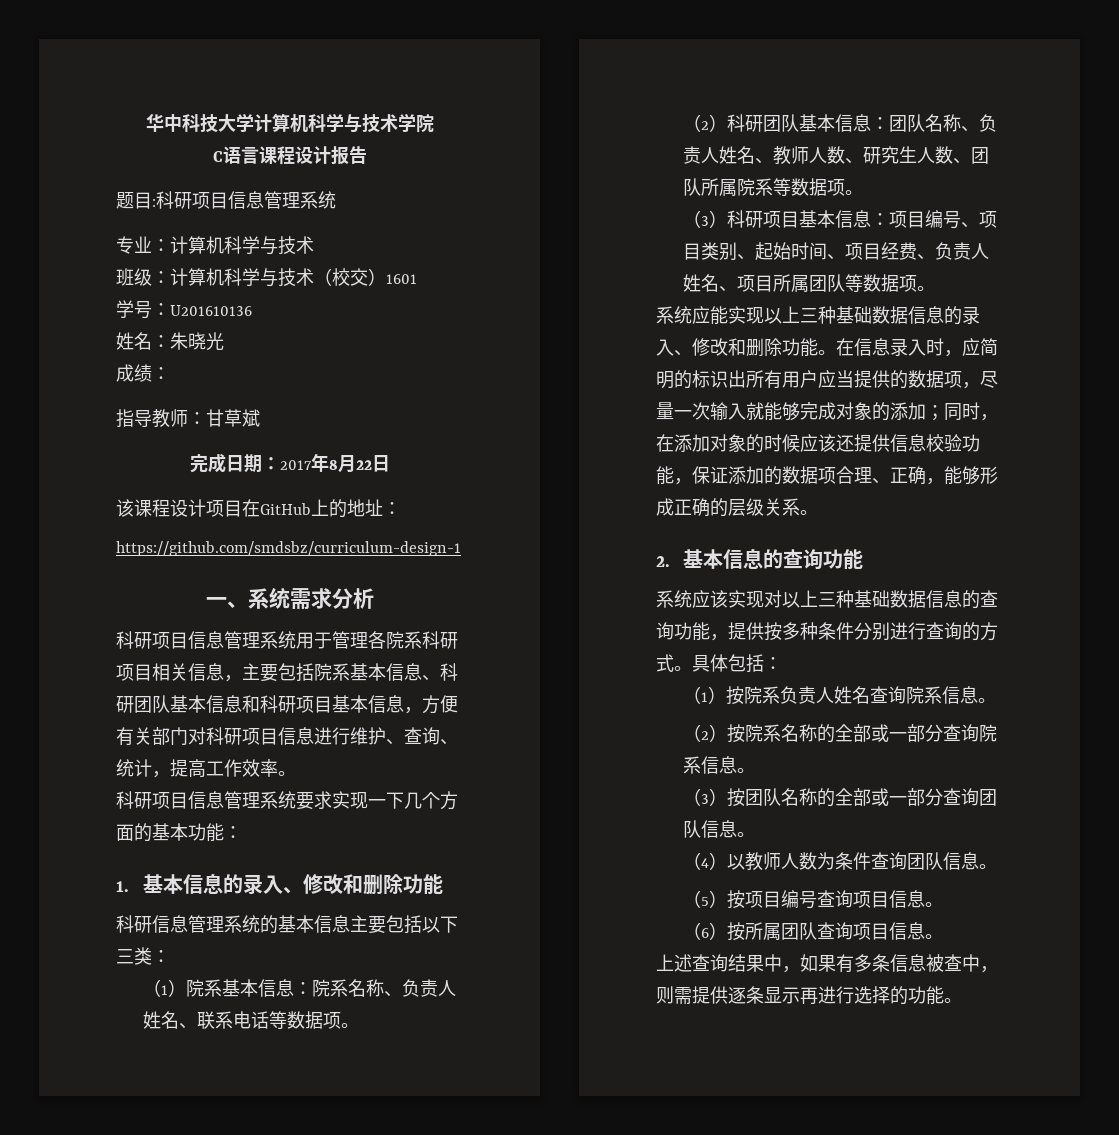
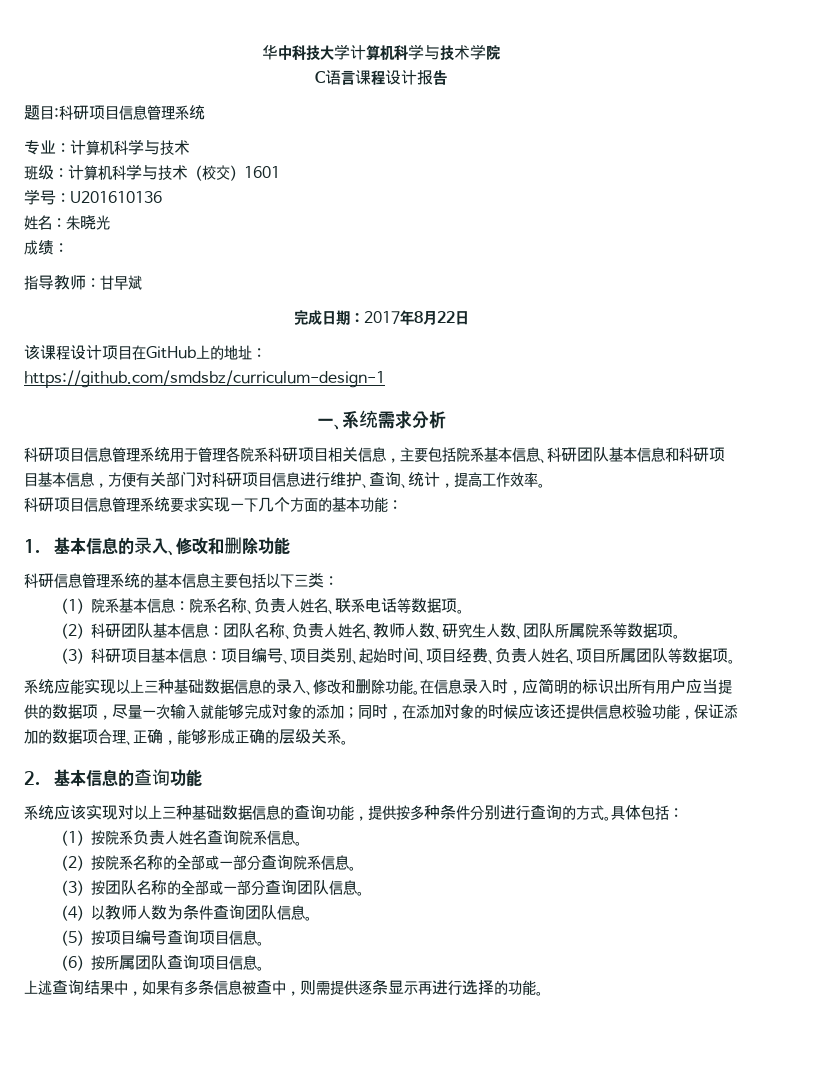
- 指导教师：甘草斌
+ 指导教师：甘早斌

